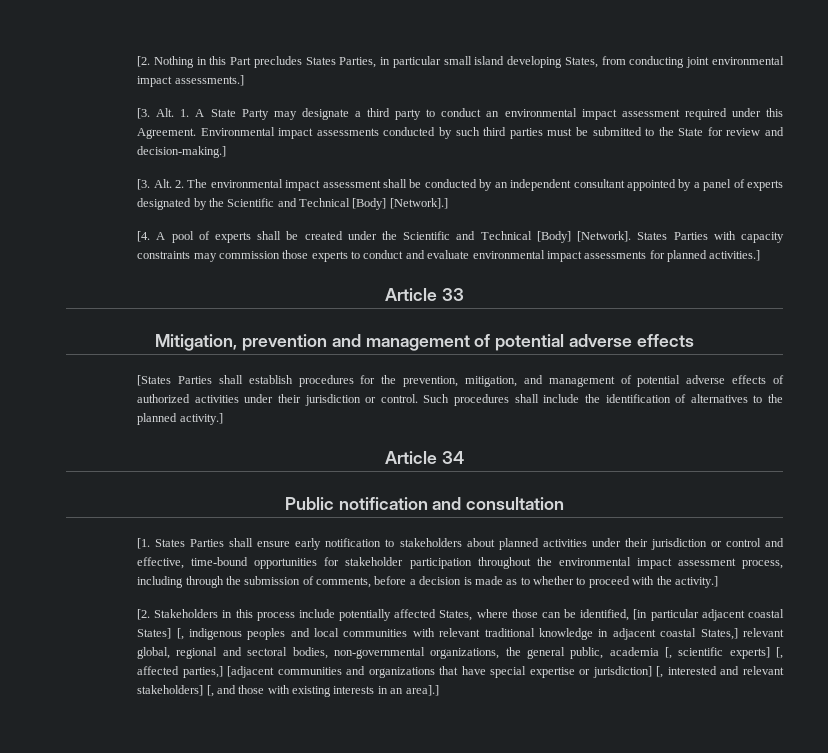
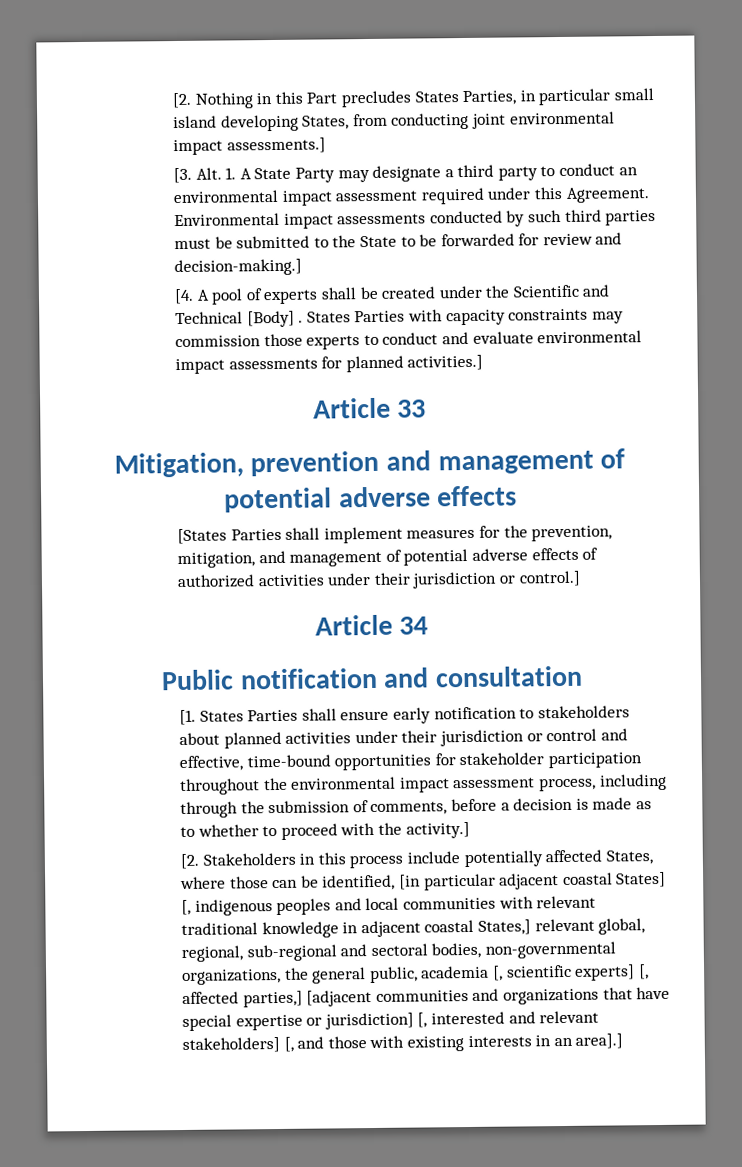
- Environmental impact assessments conducted by such third parties must be submitted to the State for review and decision-making.]
+ Environmental impact assessments conducted by such third parties must be submitted to the State to be forwarded for review and decision-making.]
- [3. Alt. 2. The environmental impact assessment shall be conducted by an independent consultant appointed by a panel of experts designated by the Scientific and Technical [Body] [Network].]
- [4. A pool of experts shall be created under the Scientific and Technical [Body] [Network].
+ [4. A pool of experts shall be created under the Scientific and Technical [Body] .
- [States Parties shall establish procedures for the prevention, mitigation, and management of potential adverse effects of authorized activities under their jurisdiction or control. Such procedures shall include the identification of alternatives to the planned activity.]
+ [States Parties shall implement measures for the prevention, mitigation, and management of potential adverse effects of authorized activities under their jurisdiction or control.]
- [2. Stakeholders in this process include potentially affected States, where those can be identified, [in particular adjacent coastal States] [, indigenous peoples and local communities with relevant traditional knowledge in adjacent coastal States,] relevant global, regional and sectoral bodies, non-governmental organizations, the general public, academia [, scientific experts] [, affected parties,] [adjacent communities and organizations that have special expertise or jurisdiction] [, interested and relevant stakeholders] [, and those with existing interests in an area].]
+ [2. Stakeholders in this process include potentially affected States, where those can be identified, [in particular adjacent coastal States] [, indigenous peoples and local communities with relevant traditional knowledge in adjacent coastal States,] relevant global, regional, sub-regional and sectoral bodies, non-governmental organizations, the general public, academia [, scientific experts] [, affected parties,] [adjacent communities and organizations that have special expertise or jurisdiction] [, interested and relevant stakeholders] [, and those with existing interests in an area].]

